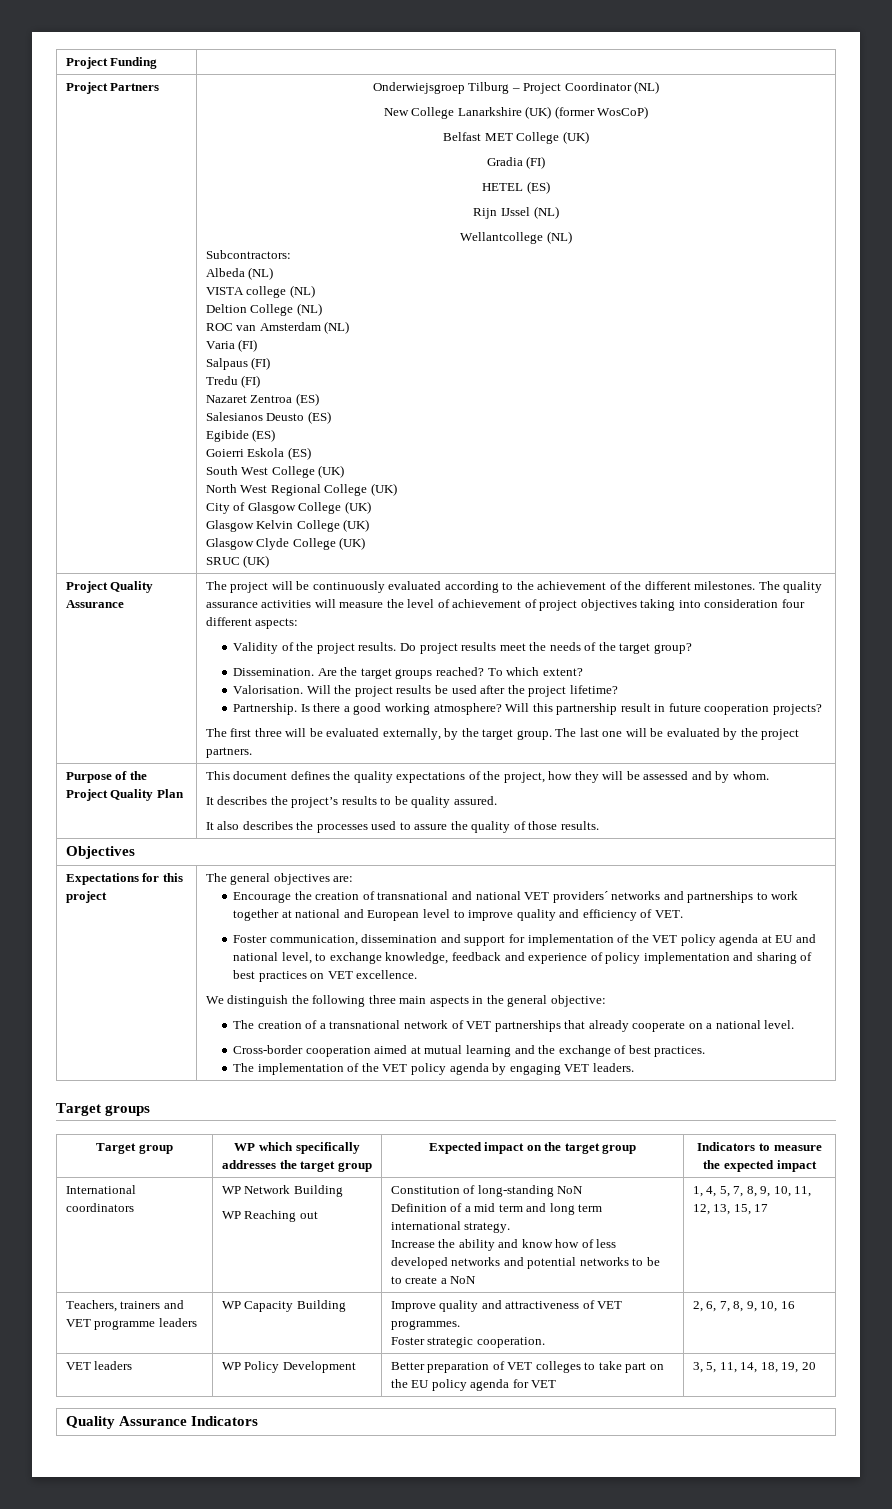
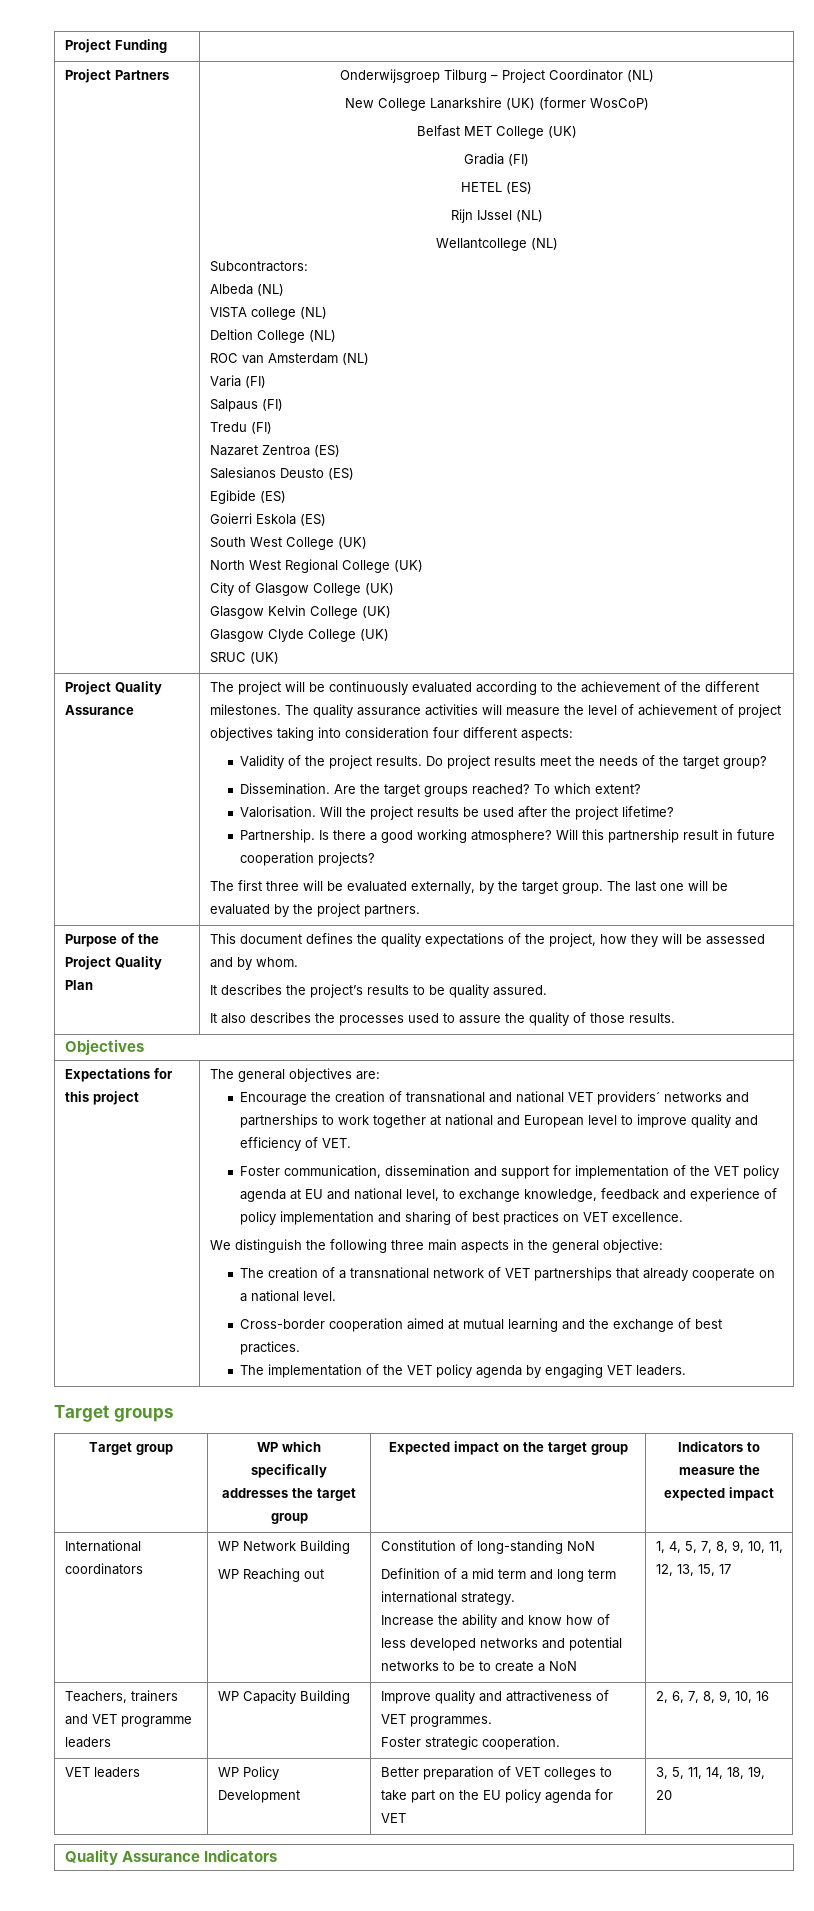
- Onderwiejsgroep Tilburg – Project Coordinator (NL)
+ Onderwijsgroep Tilburg – Project Coordinator (NL)

